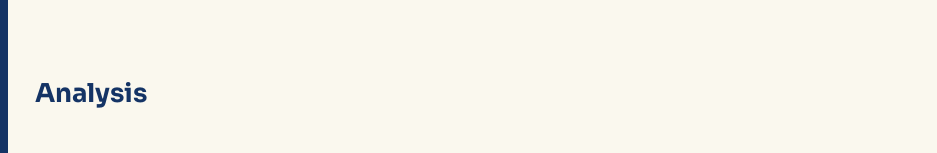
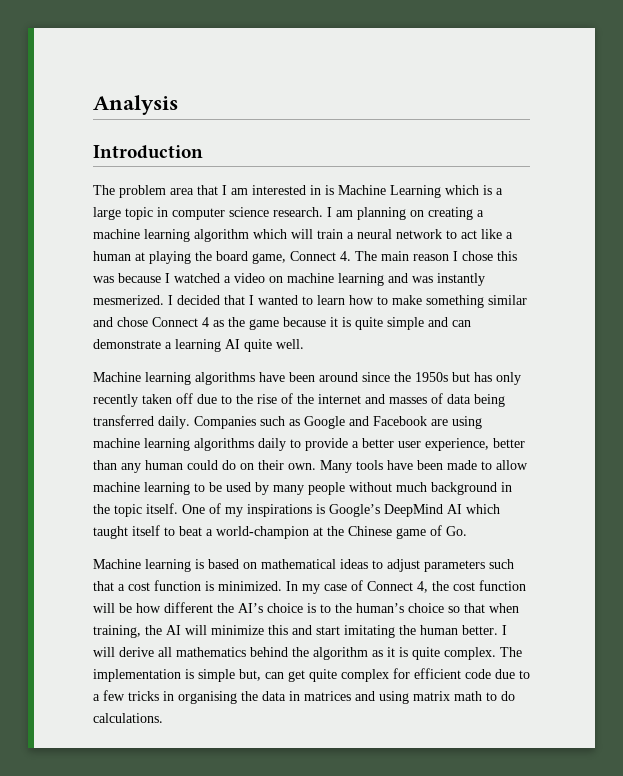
+ Introduction
+ The problem area that I am interested in is Machine Learning which is a large topic in computer science research. I am planning on creating a machine learning algorithm which will train a neural network to act like a human at playing the board game, Connect 4. The main reason I chose this was because I watched a video on machine learning and was instantly mesmerized. I decided that I wanted to learn how to make something similar and chose Connect 4 as the game because it is quite simple and can demonstrate a learning AI quite well.
+ Machine learning algorithms have been around since the 1950s but has only recently taken off due to the rise of the internet and masses of data being transferred daily. Companies such as Google and Facebook are using machine learning algorithms daily to provide a better user experience, better than any human could do on their own. Many tools have been made to allow machine learning to be used by many people without much background in the topic itself. One of my inspirations is Google’s DeepMind AI which taught itself to beat a world-champion at the Chinese game of Go.
+ Machine learning is based on mathematical ideas to adjust parameters such that a cost function is minimized. In my case of Connect 4, the cost function will be how different the AI’s choice is to the human’s choice so that when training, the AI will minimize this and start imitating the human better. I will derive all mathematics behind the algorithm as it is quite complex. The implementation is simple but, can get quite complex for efficient code due to a few tricks in organising the data in matrices and using matrix math to do calculations.

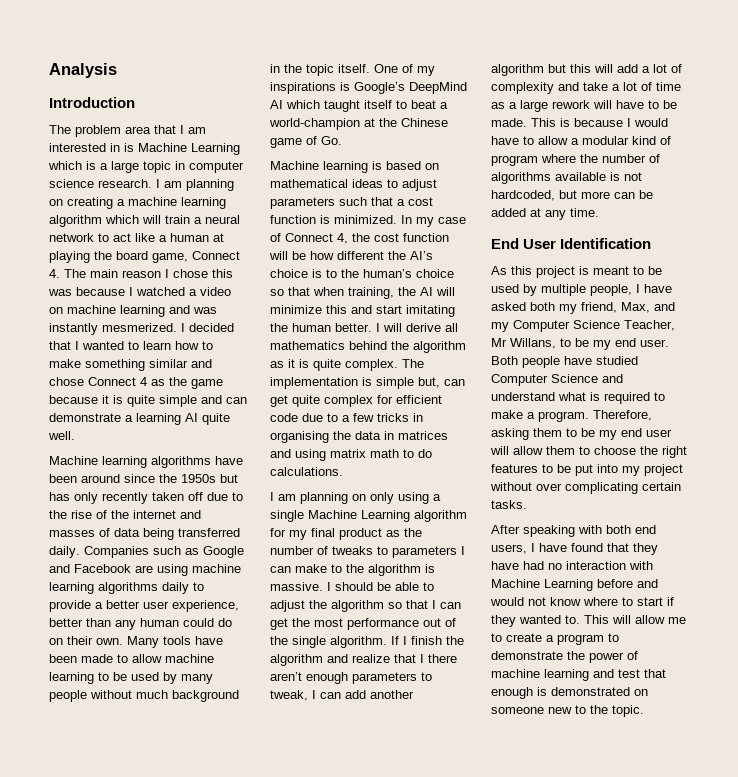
+ I am planning on only using a single Machine Learning algorithm for my final product as the number of tweaks to parameters I can make to the algorithm is massive. I should be able to adjust the algorithm so that I can get the most performance out of the single algorithm. If I finish the algorithm and realize that I there aren’t enough parameters to tweak, I can add another algorithm but this will add a lot of complexity and take a lot of time as a large rework will have to be made. This is because I would have to allow a modular kind of program where the number of algorithms available is not hardcoded, but more can be added at any time.
+ End User Identification
+ As this project is meant to be used by multiple people, I have asked both my friend, Max, and my Computer Science Teacher, Mr Willans, to be my end user. Both people have studied Computer Science and understand what is required to make a program. Therefore, asking them to be my end user will allow them to choose the right features to be put into my project without over complicating certain tasks.
+ After speaking with both end users, I have found that they have had no interaction with Machine Learning before and would not know where to start if they wanted to. This will allow me to create a program to demonstrate the power of machine learning and test that enough is demonstrated on someone new to the topic.

